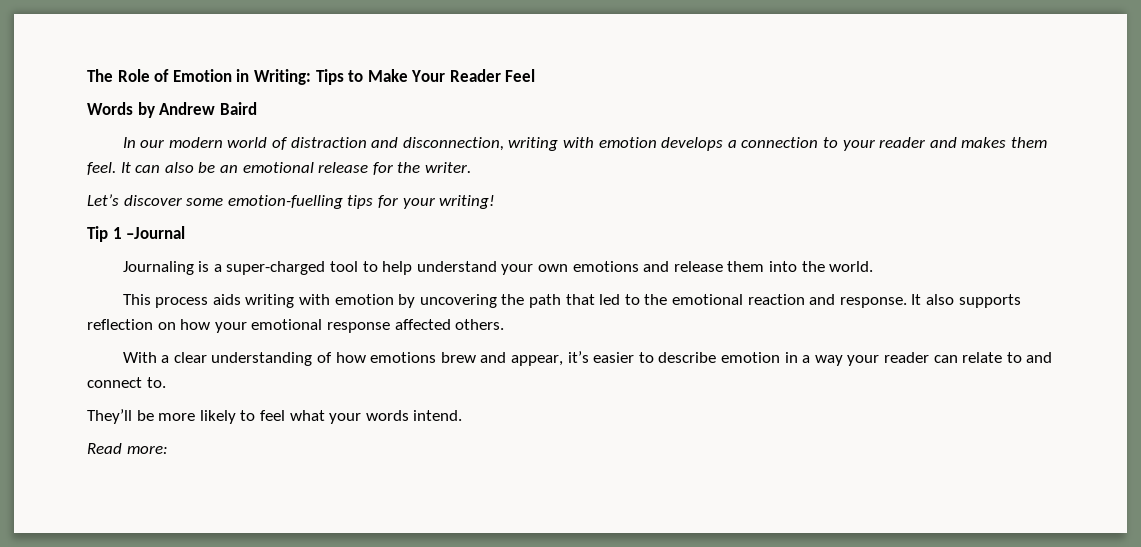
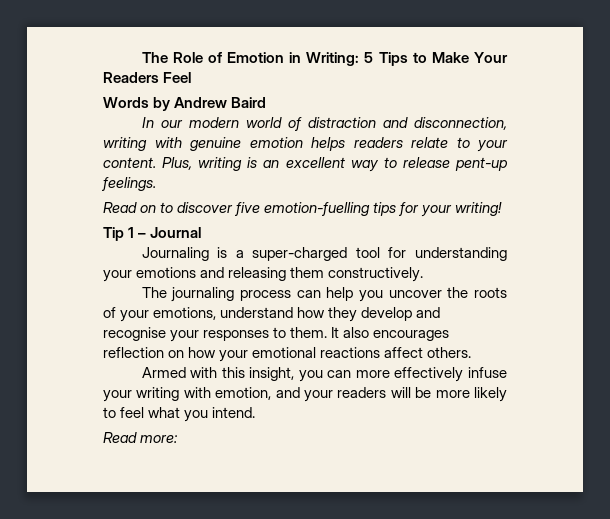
- The Role of Emotion in Writing: Tips to Make Your Reader Feel
+ The Role of Emotion in Writing: 5 Tips to Make Your Readers Feel
- In our modern world of distraction and disconnection, writing with emotion develops a connection to your reader and makes them feel. It can also be an emotional release for the writer.
- Let’s discover some emotion-fuelling tips for your writing!
+ In our modern world of distraction and disconnection, writing with genuine emotion helps readers relate to your content. Plus, writing is an excellent way to release pent-up feelings.
+ Read on to discover five emotion-fuelling tips for your writing!
- Tip 1 –Journal
+ Tip 1 – Journal
- Journaling is a super-charged tool to help understand your own emotions and release them into the world.
- This process aids writing with emotion by uncovering the path that led to the emotional reaction and response.
+ Journaling is a super-charged tool for understanding your emotions and releasing them constructively.
+ The journaling process can help you uncover the roots of your emotions, understand how they develop and recognise your responses to them.
- It also supports reflection on how your emotional response affected others.
+ It also encourages reflection on how your emotional reactions affect others.
- With a clear understanding of how emotions brew and appear, it’s easier to describe emotion in a way your reader can relate to and connect to.
- They’ll be more likely to feel what your words intend.
+ Armed with this insight, you can more effectively infuse your writing with emotion, and your readers will be more likely to feel what you intend.

